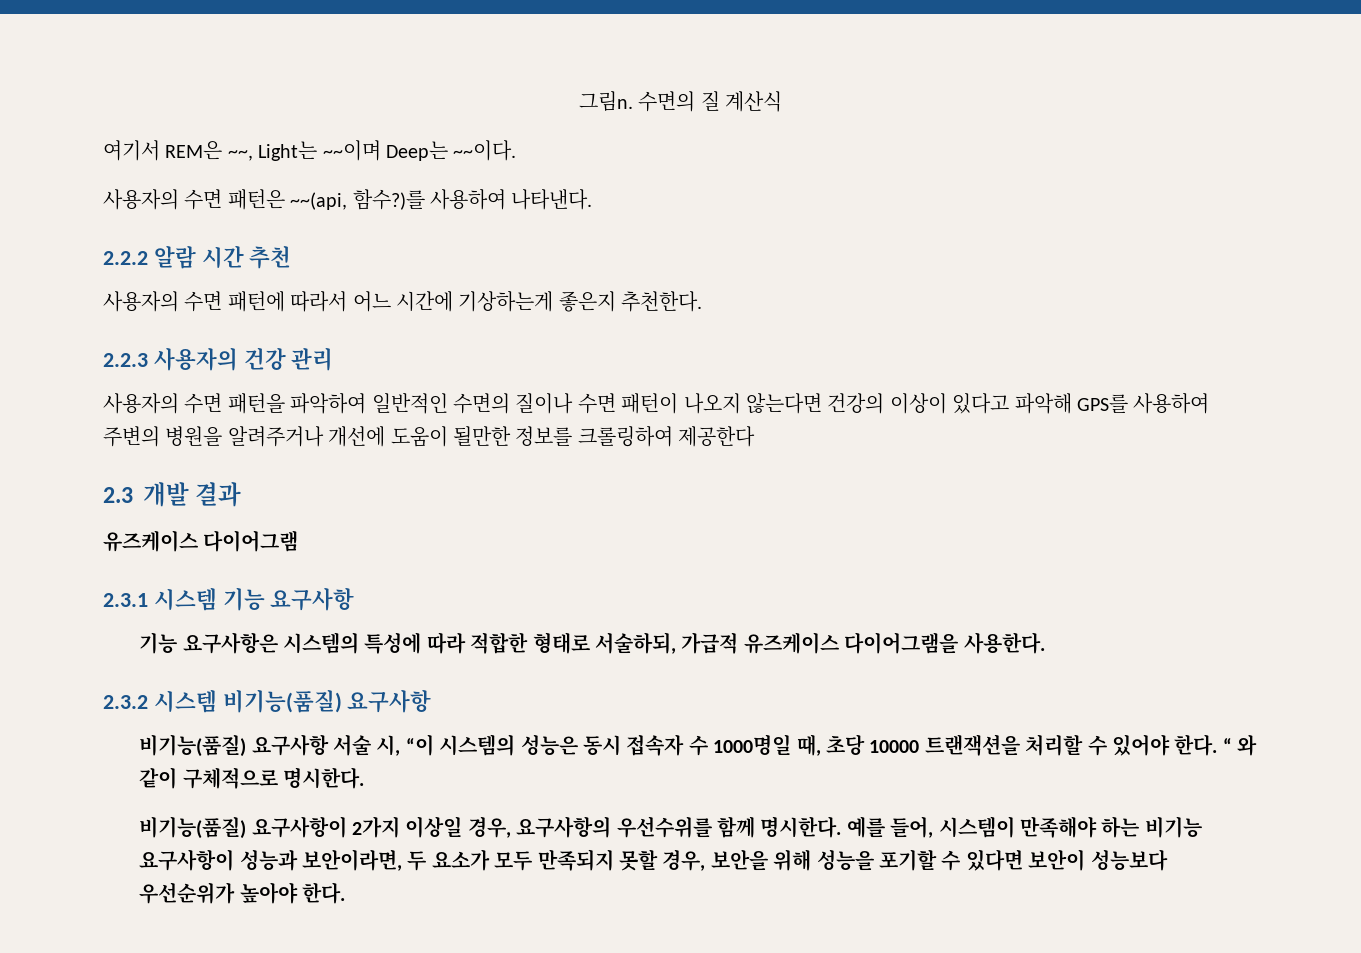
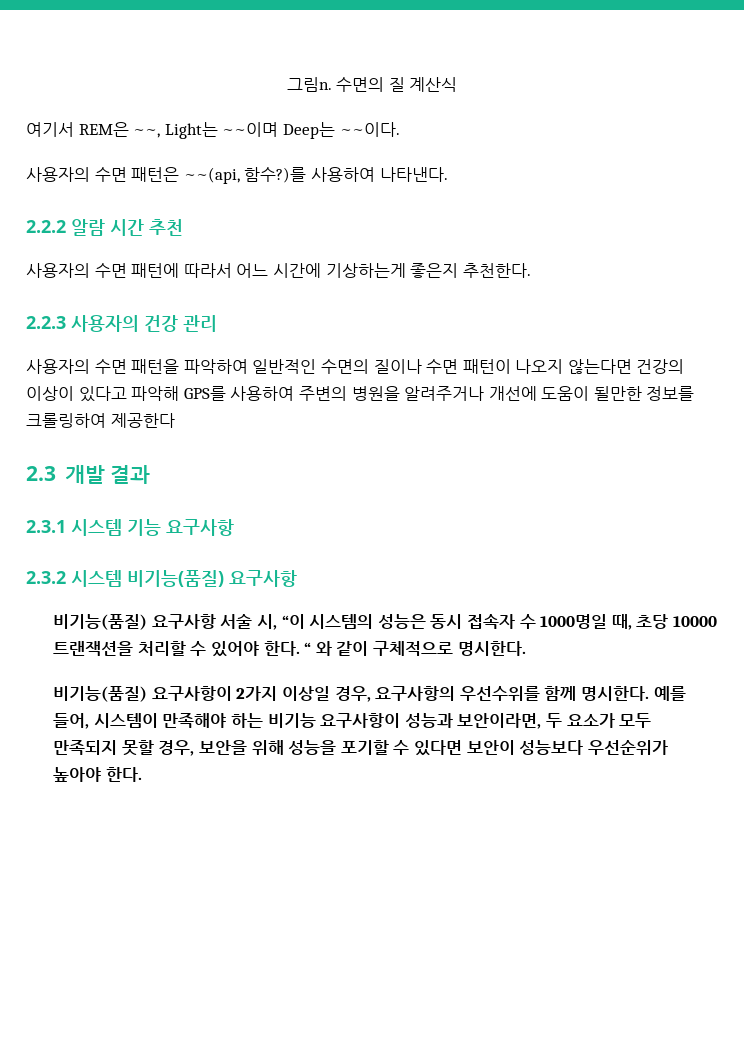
- 유즈케이스 다이어그램
- 기능 요구사항은 시스템의 특성에 따라 적합한 형태로 서술하되, 가급적 유즈케이스 다이어그램을 사용한다.

